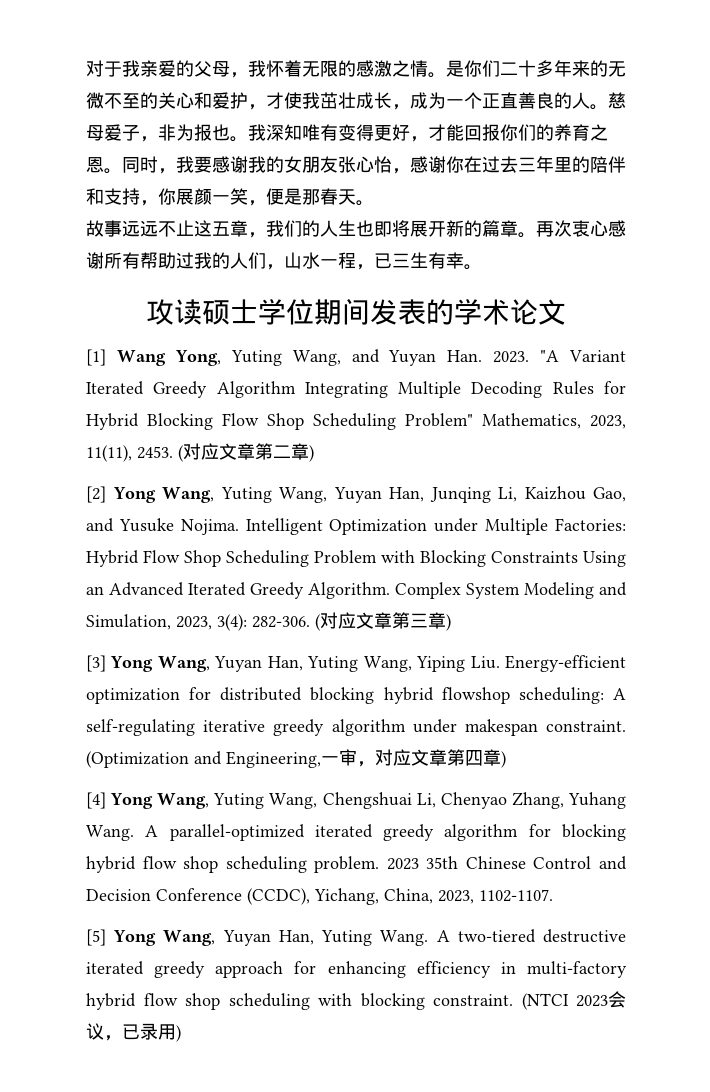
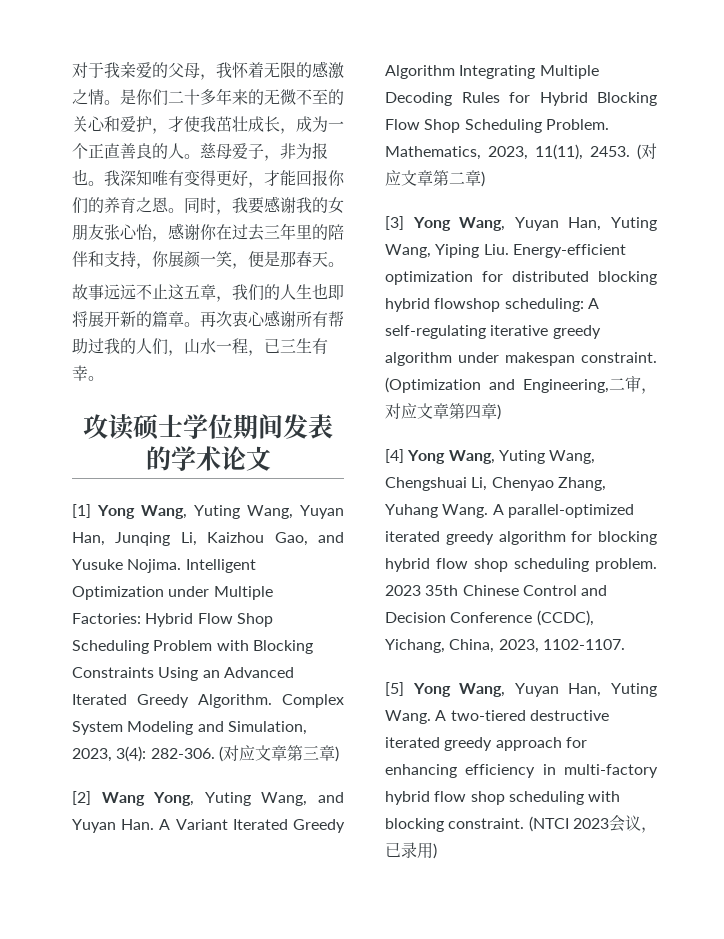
- [1] Wang Yong, Yuting Wang, and Yuyan Han. 2023. "A Variant Iterated Greedy Algorithm Integrating Multiple Decoding Rules for Hybrid Blocking Flow Shop Scheduling Problem" Mathematics, 2023, 11(11), 2453. (对应文章第二章)
- [2] Yong Wang, Yuting Wang, Yuyan Han, Junqing Li, Kaizhou Gao, and Yusuke Nojima.
+ [1] Yong Wang, Yuting Wang, Yuyan Han, Junqing Li, Kaizhou Gao, and Yusuke Nojima.
+ [2] Wang Yong, Yuting Wang, and Yuyan Han. A Variant Iterated Greedy Algorithm Integrating Multiple Decoding Rules for Hybrid Blocking Flow Shop Scheduling Problem. Mathematics, 2023, 11(11), 2453. (对应文章第二章)
- (Optimization and Engineering,一审，对应文章第四章)
+ (Optimization and Engineering,二审，对应文章第四章)

